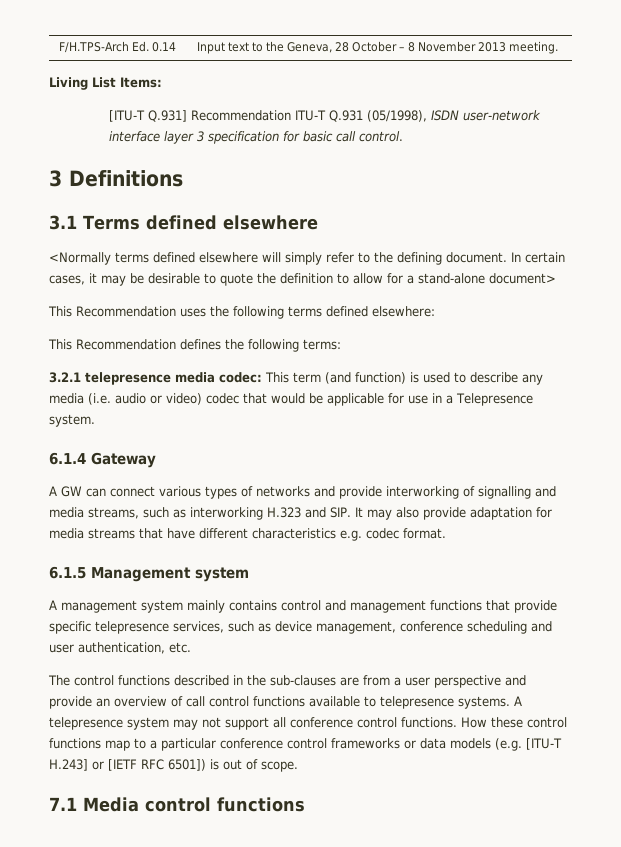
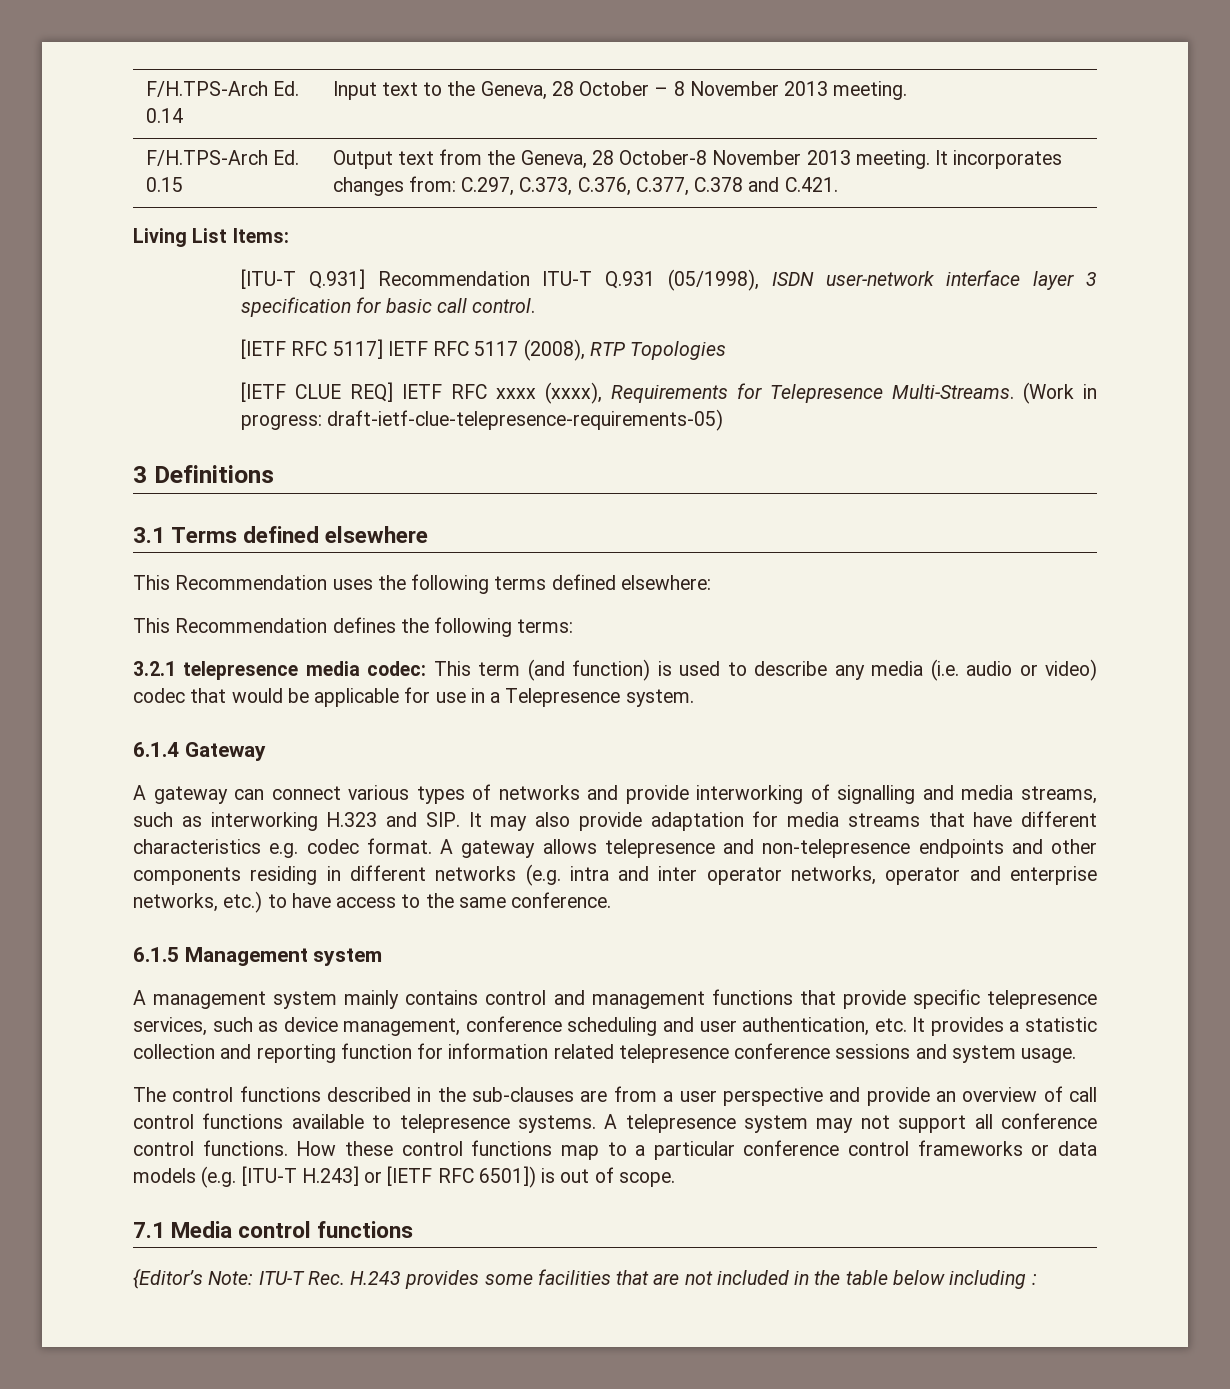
+ F/H.TPS-Arch Ed. 0.15 | Output text from the Geneva, 28 October-8 November 2013 meeting. It incorporates changes from: C.297, C.373, C.376, C.377, C.378 and C.421.
+ [IETF RFC 5117] IETF RFC 5117 (2008), RTP Topologies
+ [IETF CLUE REQ] IETF RFC xxxx (xxxx), Requirements for Telepresence Multi-Streams. (Work in progress: draft-ietf-clue-telepresence-requirements-05)
- <Normally terms defined elsewhere will simply refer to the defining document. In certain cases, it may be desirable to quote the definition to allow for a stand-alone document>
- A GW can connect various types of networks and provide interworking of signalling and media streams, such as interworking H.323 and SIP. It may also provide adaptation for media streams that have different characteristics e.g. codec format.
+ A gateway can connect various types of networks and provide interworking of signalling and media streams, such as interworking H.323 and SIP. It may also provide adaptation for media streams that have different characteristics e.g. codec format. A gateway allows telepresence and non-telepresence endpoints and other components residing in different networks (e.g. intra and inter operator networks, operator and enterprise networks, etc.) to have access to the same conference.
- A management system mainly contains control and management functions that provide specific telepresence services, such as device management, conference scheduling and user authentication, etc.
+ A management system mainly contains control and management functions that provide specific telepresence services, such as device management, conference scheduling and user authentication, etc. It provides a statistic collection and reporting function for information related telepresence conference sessions and system usage.
+ {Editor’s Note: ITU-T Rec. H.243 provides some facilities that are not included in the table below including :

